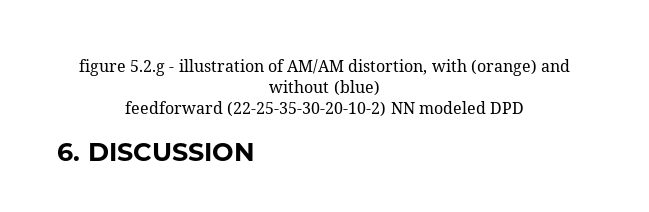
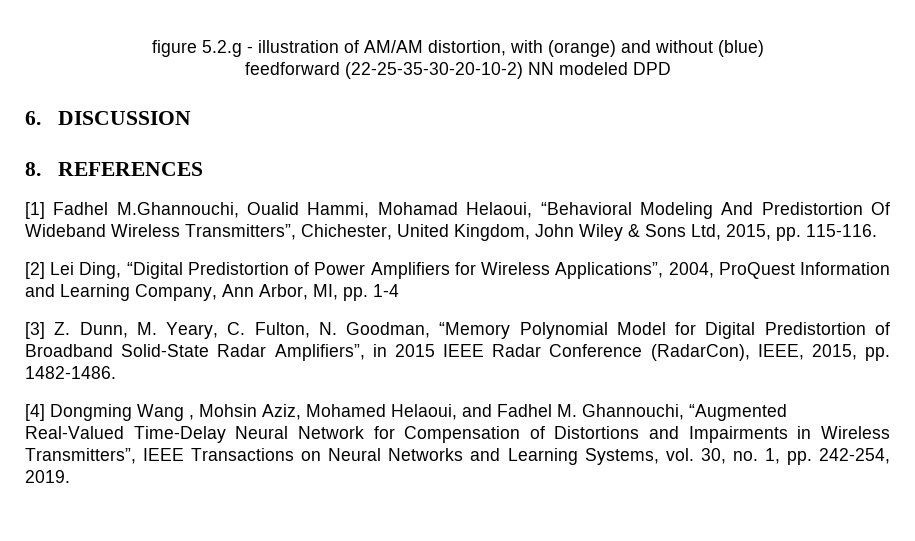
+ 8. REFERENCES
+ [1] Fadhel M.Ghannouchi, Oualid Hammi, Mohamad Helaoui, “Behavioral Modeling And Predistortion Of Wideband Wireless Transmitters”, Chichester, United Kingdom, John Wiley & Sons Ltd, 2015, pp. 115-116.
+ [2] Lei Ding, “Digital Predistortion of Power Amplifiers for Wireless Applications”, 2004, ProQuest Information and Learning Company, Ann Arbor, MI, pp. 1-4
+ [3] Z. Dunn, M. Yeary, C. Fulton, N. Goodman, “Memory Polynomial Model for Digital Predistortion of Broadband Solid-State Radar Amplifiers”, in 2015 IEEE Radar Conference (RadarCon), IEEE, 2015, pp. 1482-1486.
+ [4] Dongming Wang , Mohsin Aziz, Mohamed Helaoui, and Fadhel M. Ghannouchi, “Augmented Real-Valued Time-Delay Neural Network for Compensation of Distortions and Impairments in Wireless Transmitters”, IEEE Transactions on Neural Networks and Learning Systems, vol. 30, no. 1, pp. 242-254, 2019.

